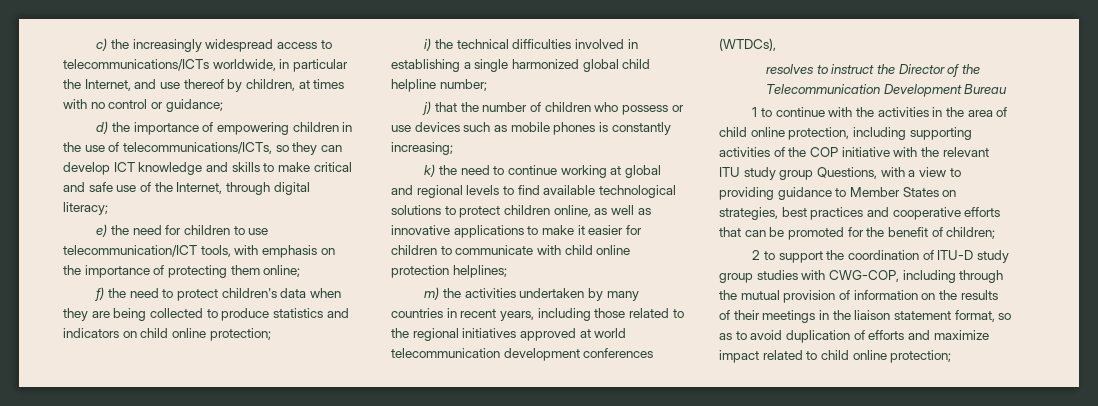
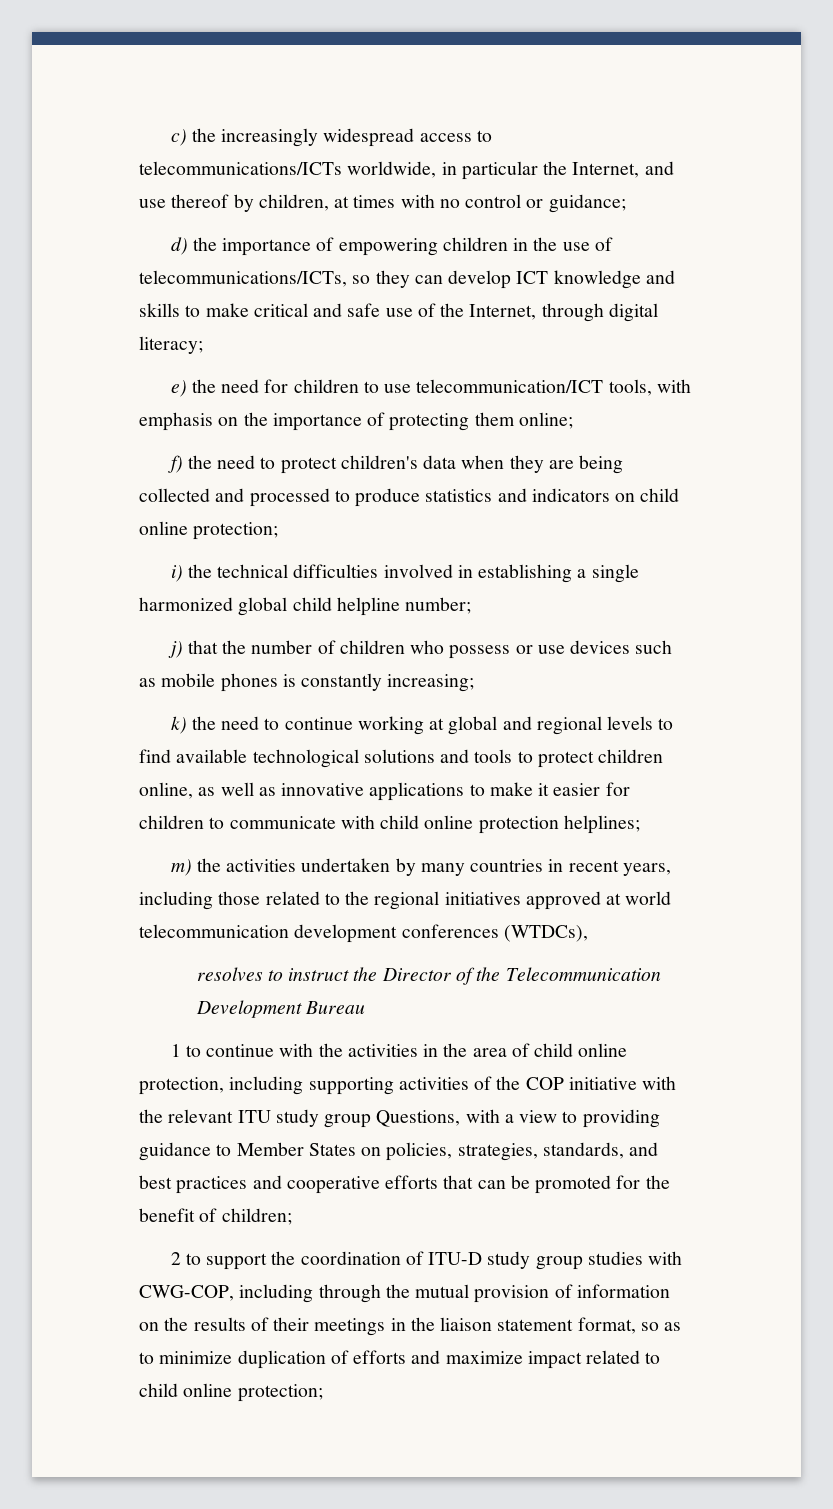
- f) the need to protect children's data when they are being collected to produce statistics and indicators on child online protection;
+ f) the need to protect children's data when they are being collected and processed to produce statistics and indicators on child online protection;
- k) the need to continue working at global and regional levels to find available technological solutions to protect children online, as well as innovative applications to make it easier for children to communicate with child online protection helplines;
+ k) the need to continue working at global and regional levels to find available technological solutions and tools to protect children online, as well as innovative applications to make it easier for children to communicate with child online protection helplines;
- 1 to continue with the activities in the area of child online protection, including supporting activities of the COP initiative with the relevant ITU study group Questions, with a view to providing guidance to Member States on strategies, best practices and cooperative efforts that can be promoted for the benefit of children;
+ 1 to continue with the activities in the area of child online protection, including supporting activities of the COP initiative with the relevant ITU study group Questions, with a view to providing guidance to Member States on policies, strategies, standards, and best practices and cooperative efforts that can be promoted for the benefit of children;
- 2 to support the coordination of ITU-D study group studies with CWG-COP, including through the mutual provision of information on the results of their meetings in the liaison statement format, so as to avoid duplication of efforts and maximize impact related to child online protection;
+ 2 to support the coordination of ITU-D study group studies with CWG-COP, including through the mutual provision of information on the results of their meetings in the liaison statement format, so as to minimize duplication of efforts and maximize impact related to child online protection;

